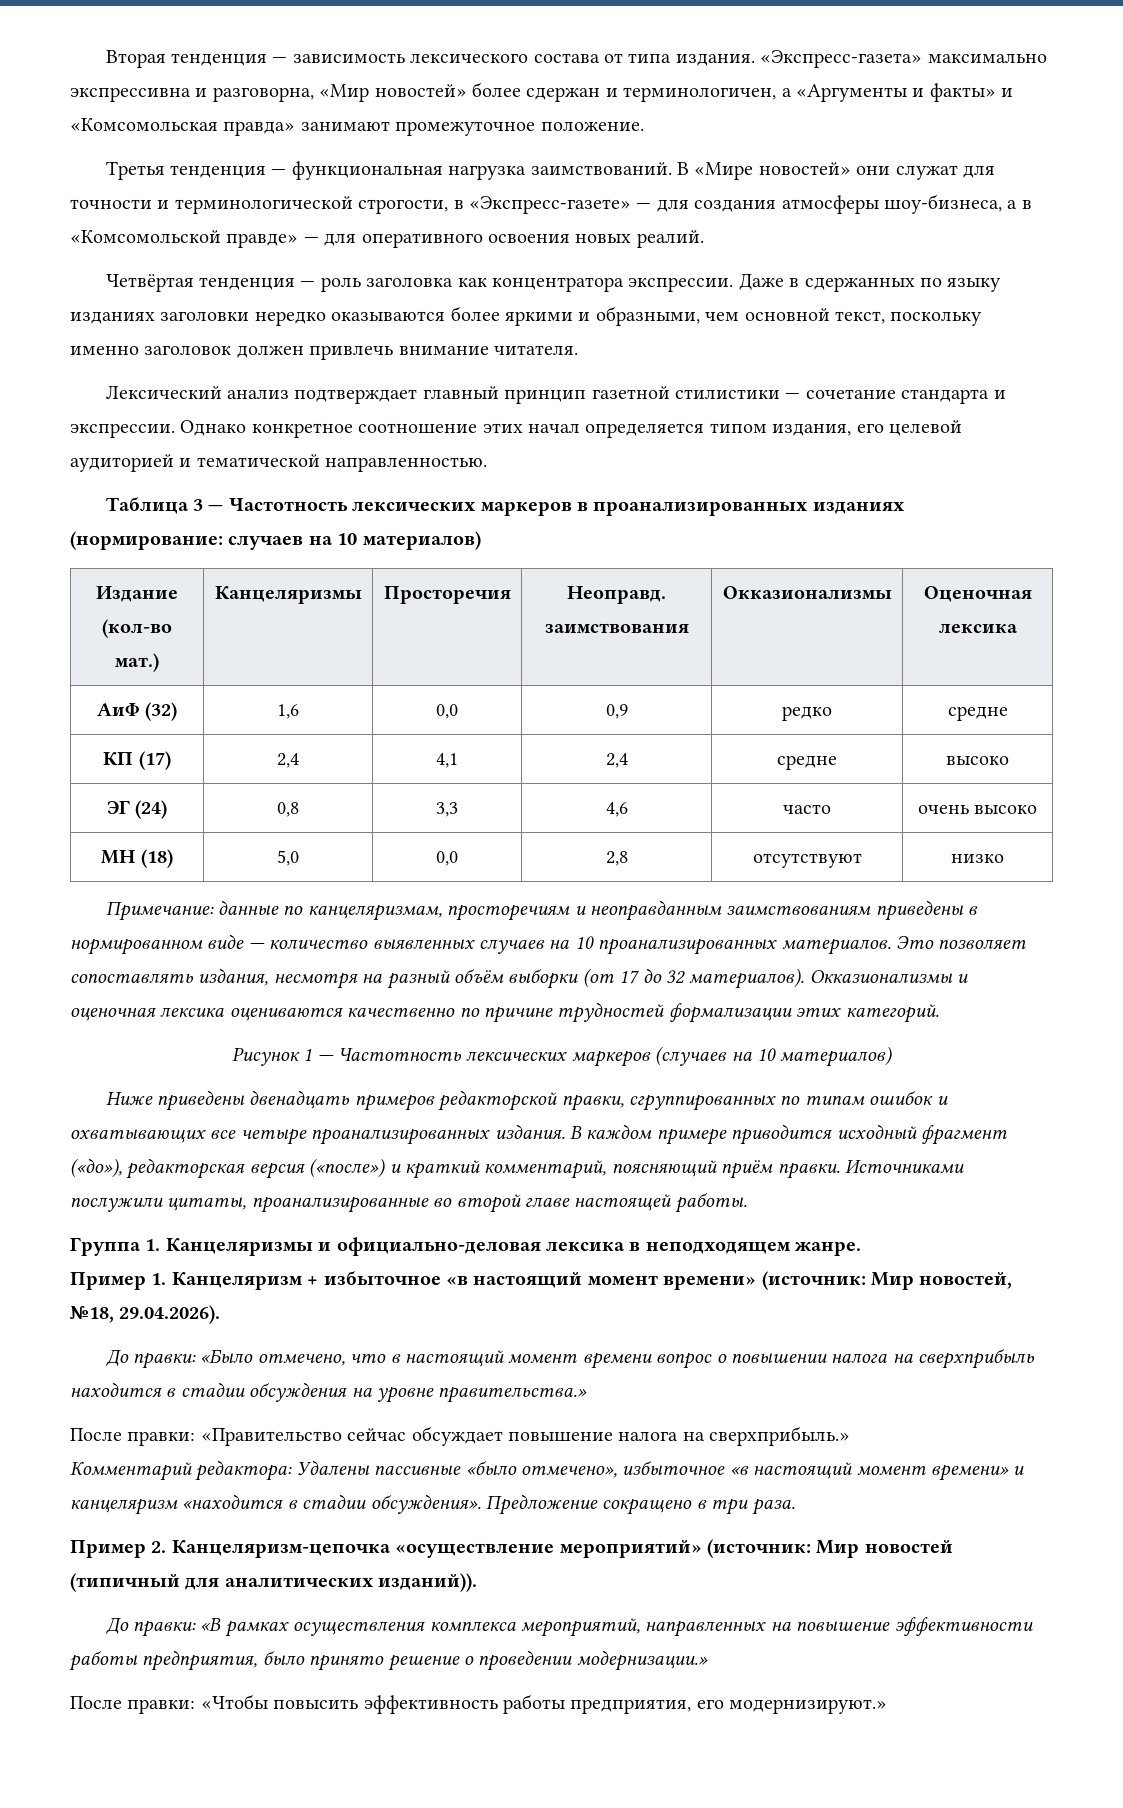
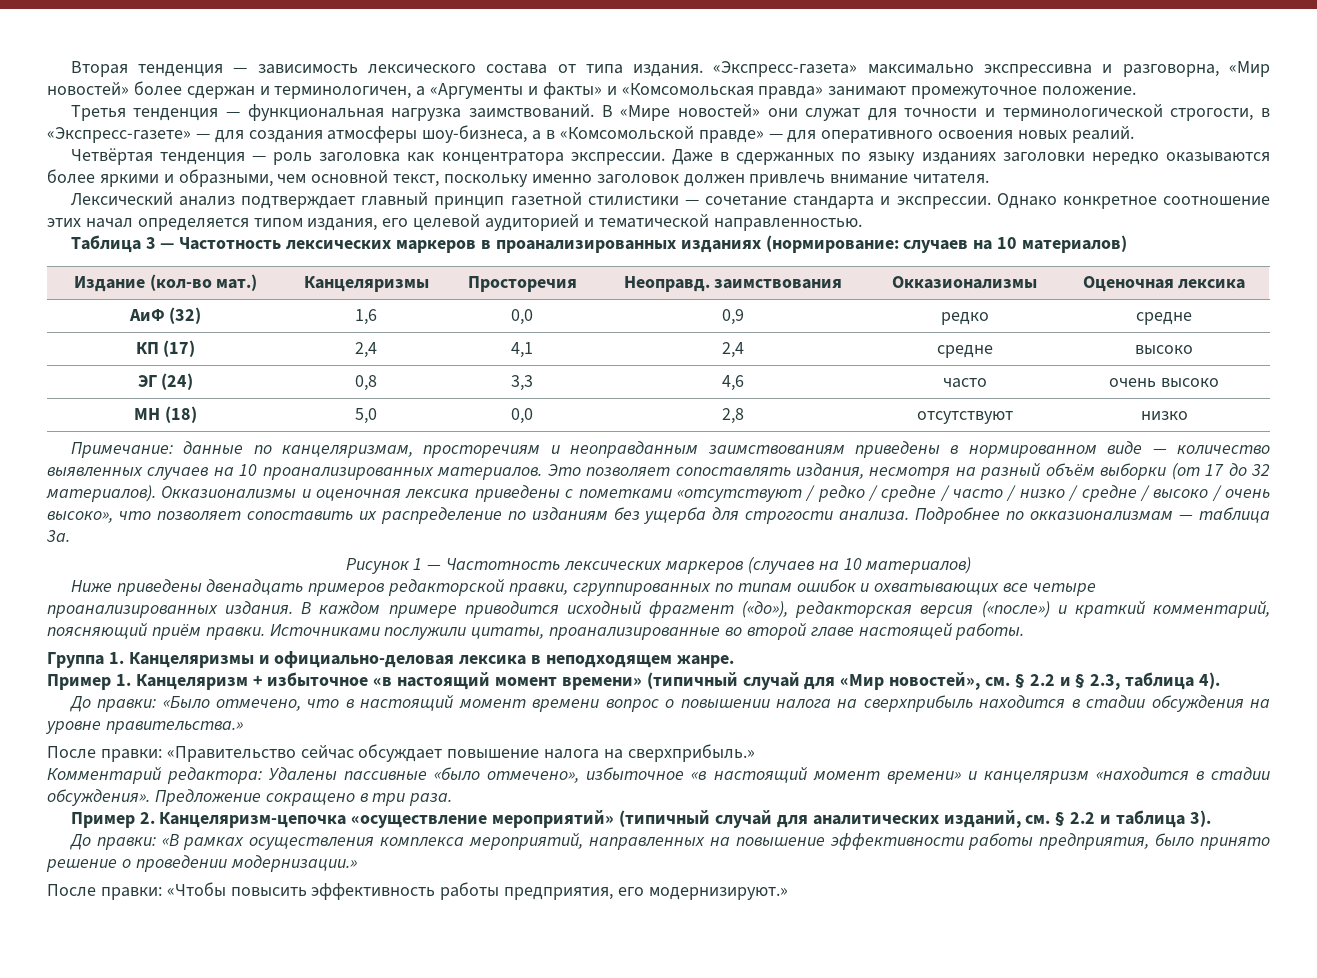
- Окказионализмы и оценочная лексика оцениваются качественно по причине трудностей формализации этих категорий.
+ Окказионализмы и оценочная лексика приведены с пометками «отсутствуют / редко / средне / часто / низко / средне / высоко / очень высоко», что позволяет сопоставить их распределение по изданиям без ущерба для строгости анализа. Подробнее по окказионализмам — таблица 3а.
- Пример 1. Канцеляризм + избыточное «в настоящий момент времени» (источник: Мир новостей, №18, 29.04.2026).
+ Пример 1. Канцеляризм + избыточное «в настоящий момент времени» (типичный случай для «Мир новостей», см. § 2.2 и § 2.3, таблица 4).
- Пример 2. Канцеляризм-цепочка «осуществление мероприятий» (источник: Мир новостей (типичный для аналитических изданий)).
+ Пример 2. Канцеляризм-цепочка «осуществление мероприятий» (типичный случай для аналитических изданий, см. § 2.2 и таблица 3).

